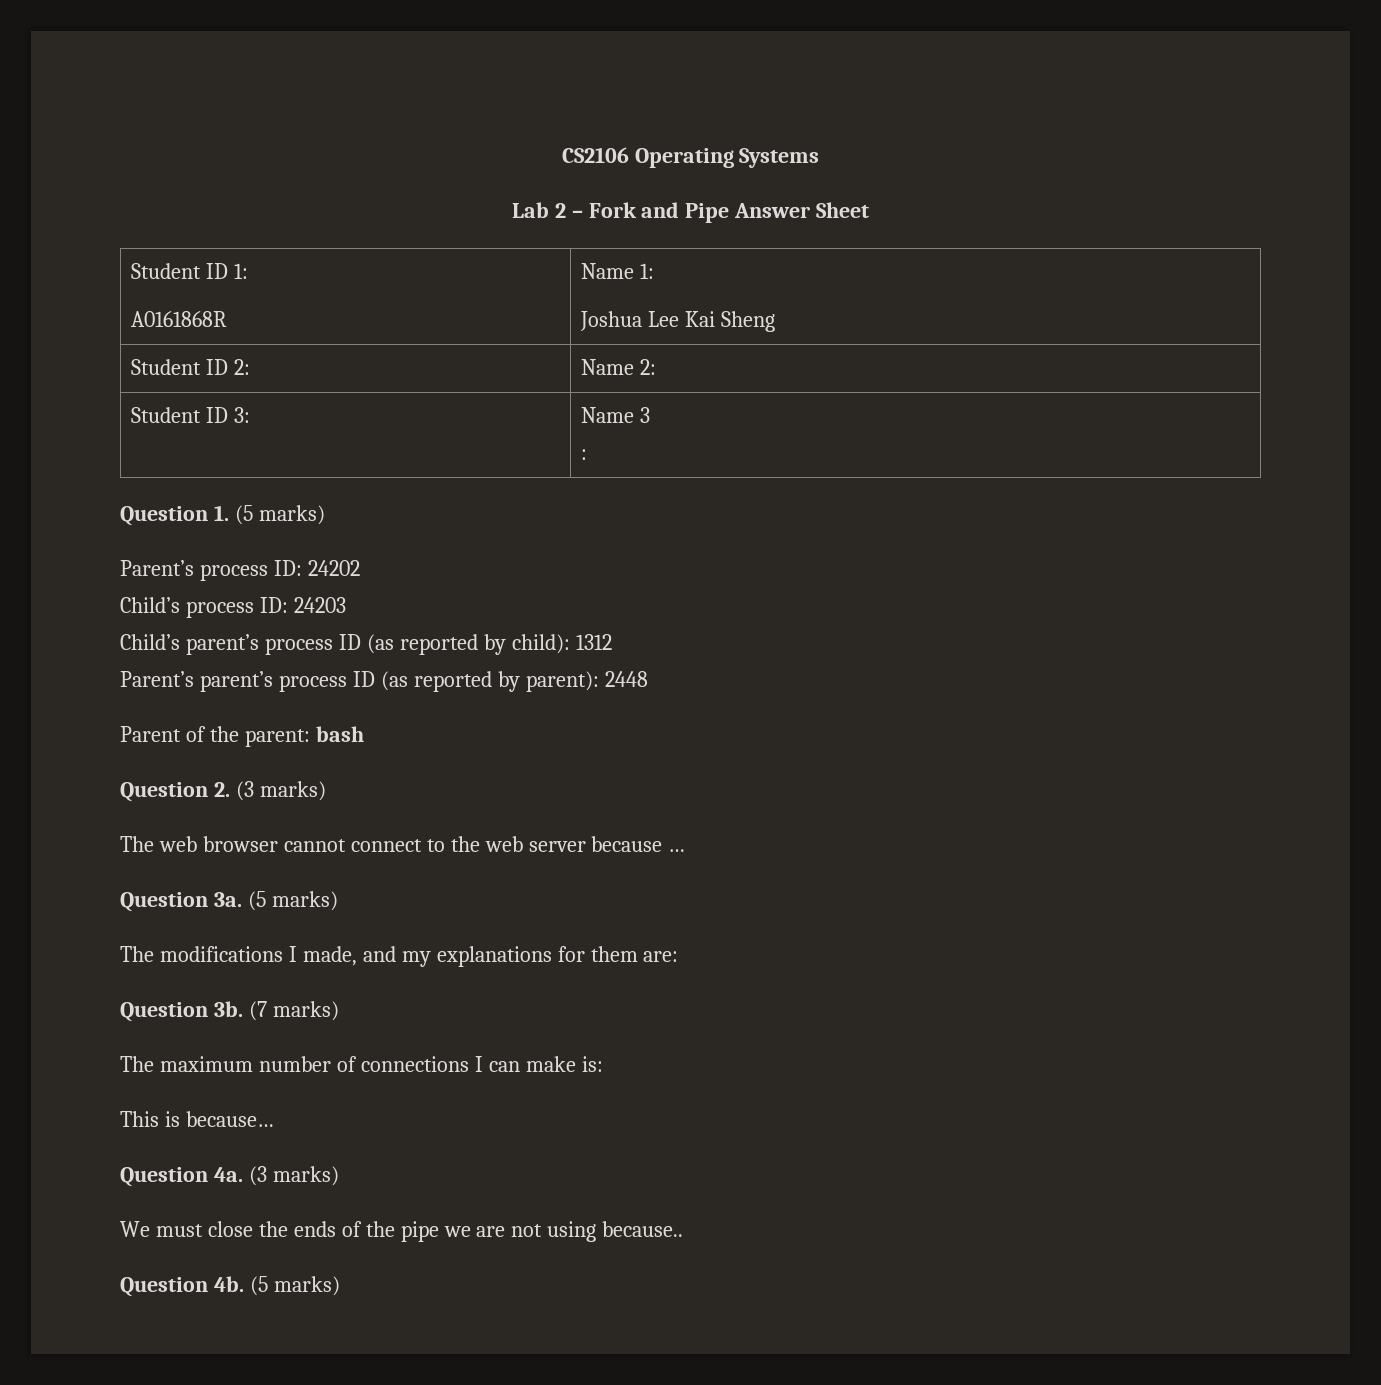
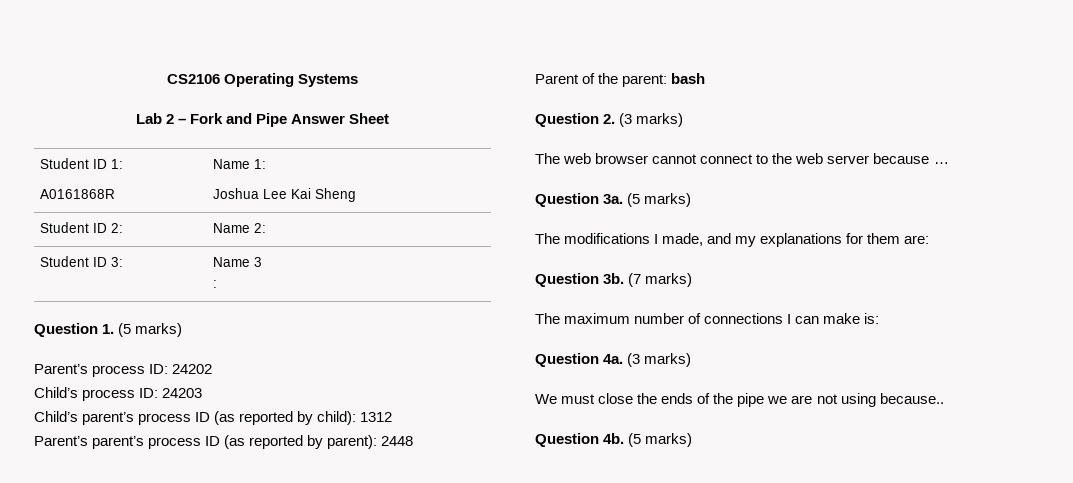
- This is because…

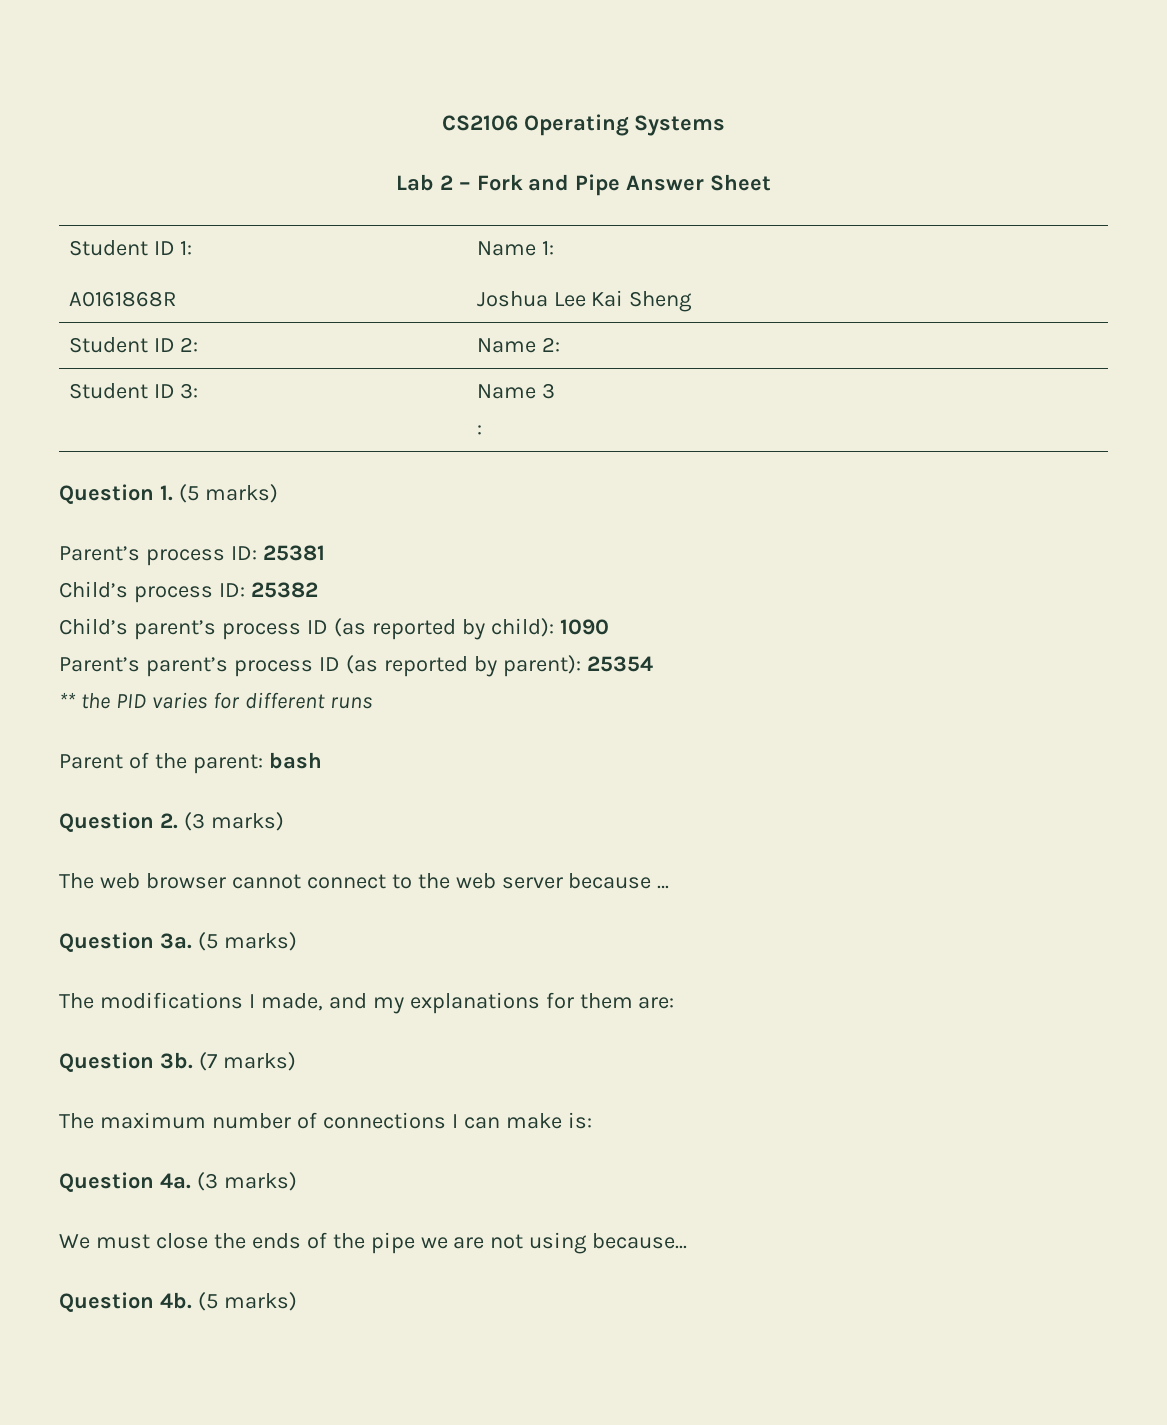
- Parent’s process ID: 24202
+ Parent’s process ID: 25381
- Child’s process ID: 24203
+ Child’s process ID: 25382
- Child’s parent’s process ID (as reported by child): 1312
+ Child’s parent’s process ID (as reported by child): 1090
- Parent’s parent’s process ID (as reported by parent): 2448
+ Parent’s parent’s process ID (as reported by parent): 25354
+ ** the PID varies for different runs
- We must close the ends of the pipe we are not using because..
+ We must close the ends of the pipe we are not using because...

